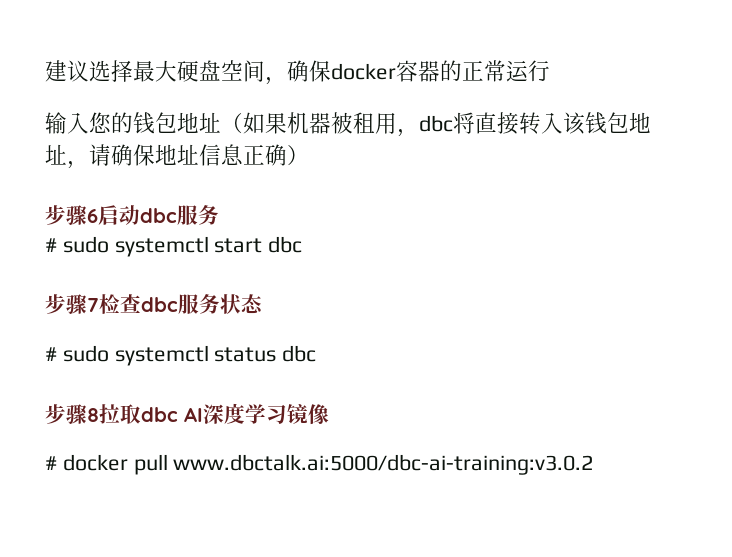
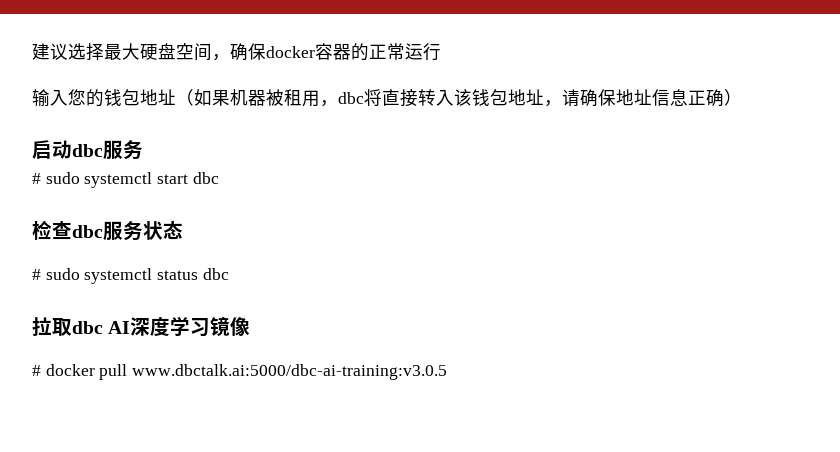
- 步骤6启动dbc服务
+ 启动dbc服务
- 步骤7检查dbc服务状态
+ 检查dbc服务状态
- 步骤8拉取dbc AI深度学习镜像
+ 拉取dbc AI深度学习镜像
- # docker pull www.dbctalk.ai:5000/dbc-ai-training:v3.0.2
+ # docker pull www.dbctalk.ai:5000/dbc-ai-training:v3.0.5

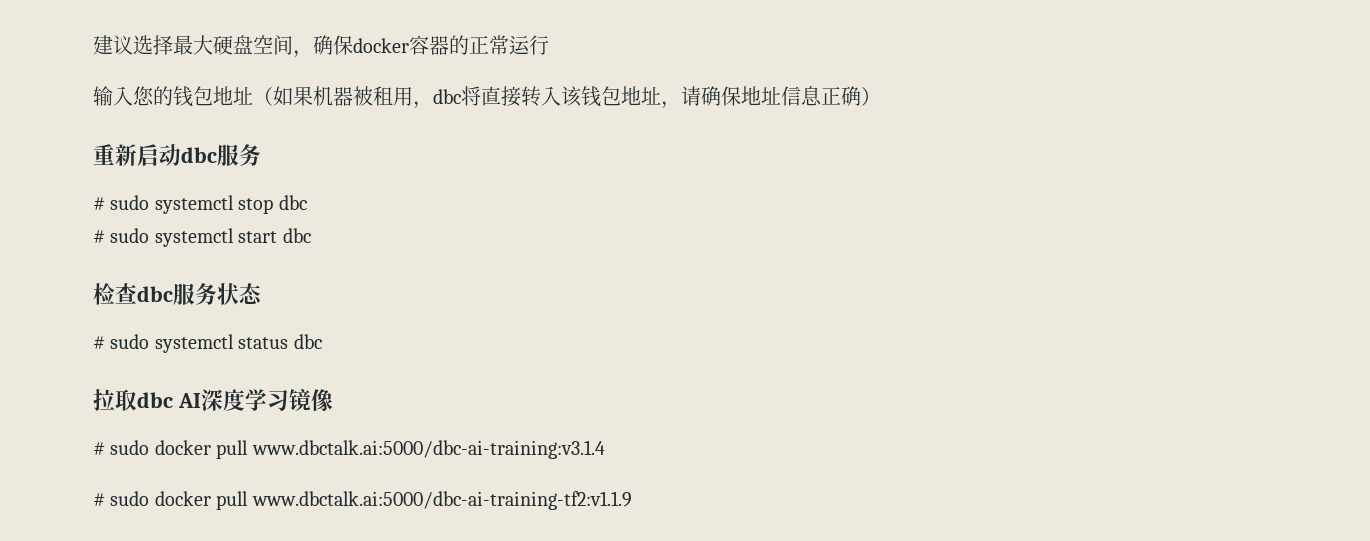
- 启动dbc服务
+ 重新启动dbc服务
+ # sudo systemctl stop dbc
- # docker pull www.dbctalk.ai:5000/dbc-ai-training:v3.0.5
+ # sudo docker pull www.dbctalk.ai:5000/dbc-ai-training:v3.1.4
+ # sudo docker pull www.dbctalk.ai:5000/dbc-ai-training-tf2:v1.1.9

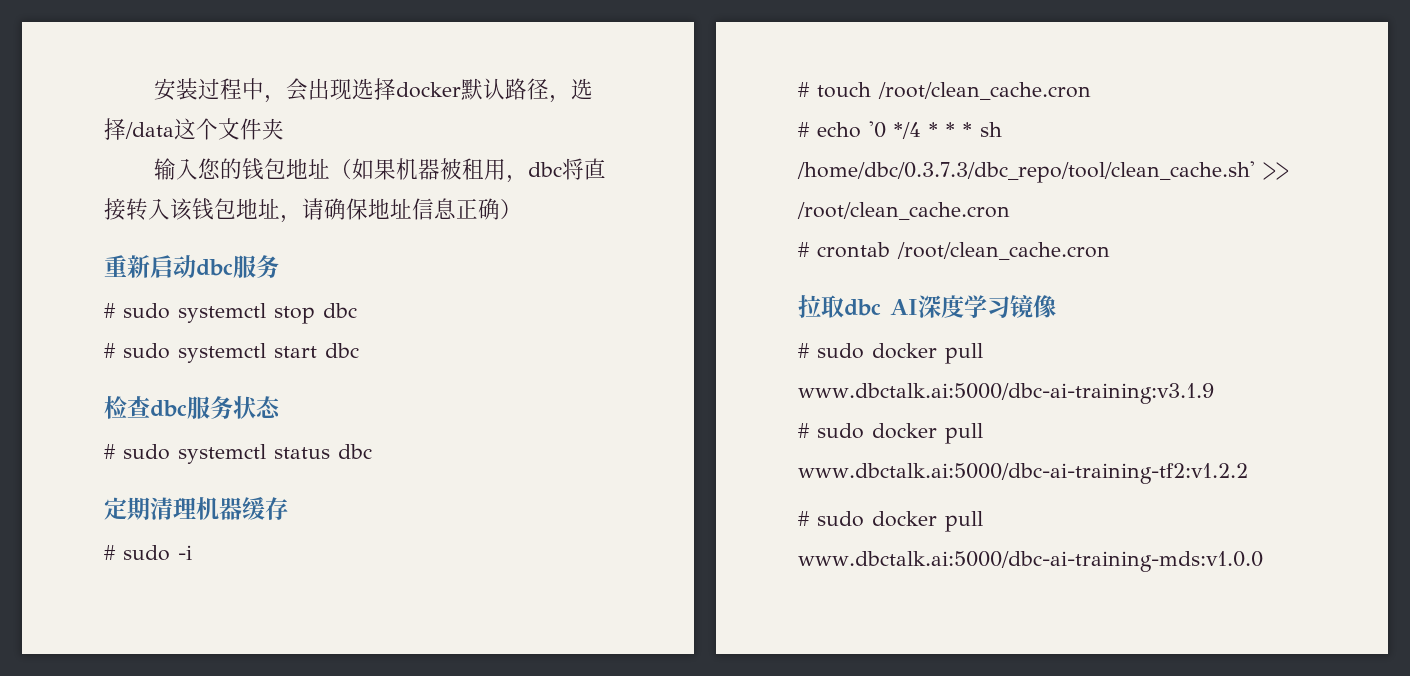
- 建议选择最大硬盘空间，确保docker容器的正常运行
+ 安装过程中，会出现选择docker默认路径，选择/data这个文件夹
+ 定期清理机器缓存
+ # sudo -i
+ # touch /root/clean_cache.cron
+ # echo '0 */4 * * * sh /home/dbc/0.3.7.3/dbc_repo/tool/clean_cache.sh' >> /root/clean_cache.cron
+ # crontab /root/clean_cache.cron
- # sudo docker pull www.dbctalk.ai:5000/dbc-ai-training:v3.1.4
- # sudo docker pull www.dbctalk.ai:5000/dbc-ai-training-tf2:v1.1.9
+ # sudo docker pull www.dbctalk.ai:5000/dbc-ai-training:v3.1.9
+ # sudo docker pull www.dbctalk.ai:5000/dbc-ai-training-tf2:v1.2.2
+ # sudo docker pull www.dbctalk.ai:5000/dbc-ai-training-mds:v1.0.0

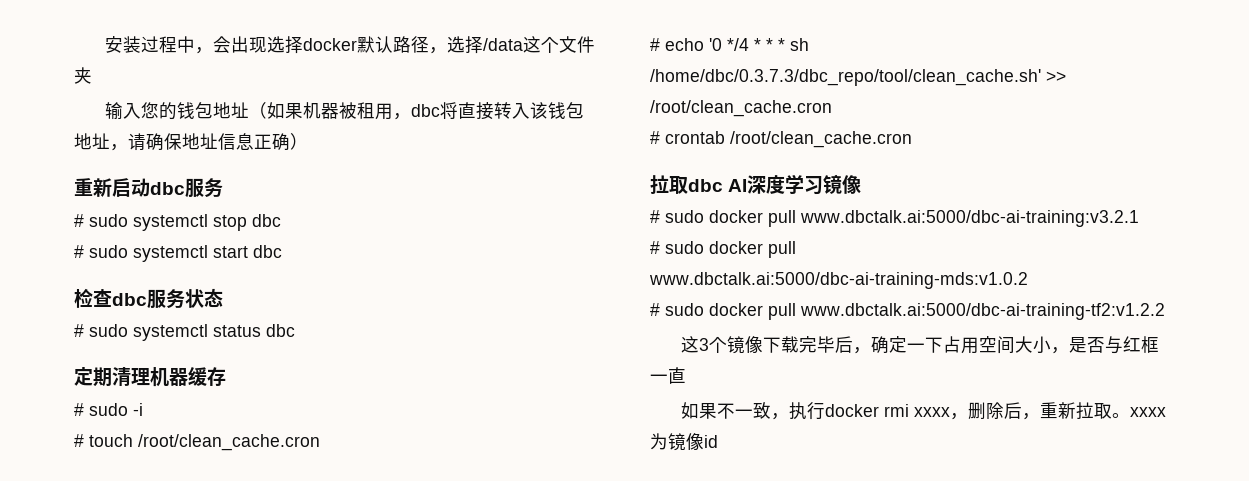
- # sudo docker pull www.dbctalk.ai:5000/dbc-ai-training:v3.1.9
+ # sudo docker pull www.dbctalk.ai:5000/dbc-ai-training:v3.2.1
+ # sudo docker pull www.dbctalk.ai:5000/dbc-ai-training-mds:v1.0.2
- # sudo docker pull www.dbctalk.ai:5000/dbc-ai-training-mds:v1.0.0
+ 这3个镜像下载完毕后，确定一下占用空间大小，是否与红框一直
+ 如果不一致，执行docker rmi xxxx，删除后，重新拉取。xxxx为镜像id

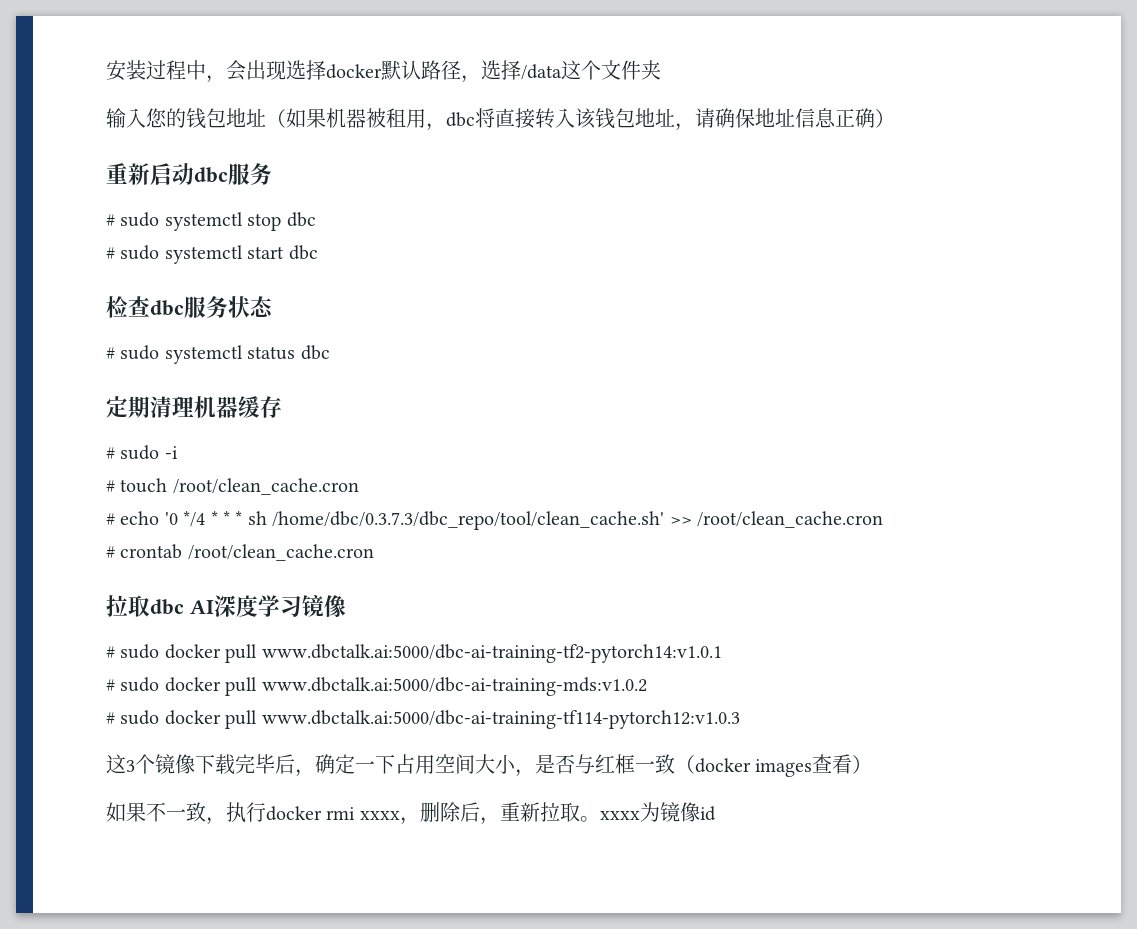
- # sudo docker pull www.dbctalk.ai:5000/dbc-ai-training:v3.2.1
+ # sudo docker pull www.dbctalk.ai:5000/dbc-ai-training-tf2-pytorch14:v1.0.1
- # sudo docker pull www.dbctalk.ai:5000/dbc-ai-training-tf2:v1.2.2
+ # sudo docker pull www.dbctalk.ai:5000/dbc-ai-training-tf114-pytorch12:v1.0.3
- 这3个镜像下载完毕后，确定一下占用空间大小，是否与红框一直
+ 这3个镜像下载完毕后，确定一下占用空间大小，是否与红框一致（docker images查看）

